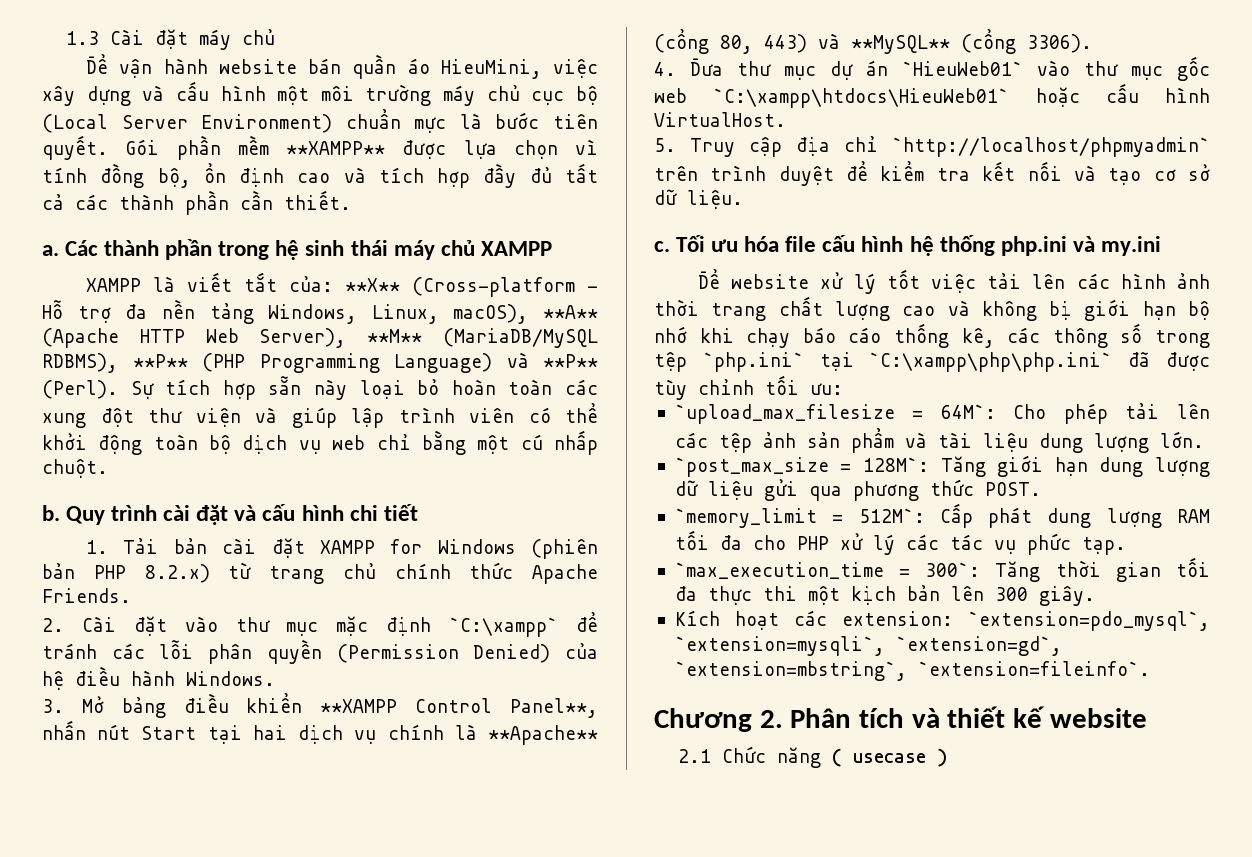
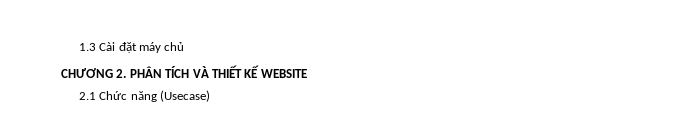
- Để vận hành website bán quần áo HieuMini, việc xây dựng và cấu hình một môi trường máy chủ cục bộ (Local Server Environment) chuẩn mực là bước tiên quyết. Gói phần mềm **XAMPP** được lựa chọn vì tính đồng bộ, ổn định cao và tích hợp đầy đủ tất cả các thành phần cần thiết.
- a. Các thành phần trong hệ sinh thái máy chủ XAMPP
- XAMPP là viết tắt của: **X** (Cross-platform - Hỗ trợ đa nền tảng Windows, Linux, macOS), **A** (Apache HTTP Web Server), **M** (MariaDB/MySQL RDBMS), **P** (PHP Programming Language) và **P** (Perl). Sự tích hợp sẵn này loại bỏ hoàn toàn các xung đột thư viện và giúp lập trình viên có thể khởi động toàn bộ dịch vụ web chỉ bằng một cú nhấp chuột.
- b. Quy trình cài đặt và cấu hình chi tiết
- 1. Tải bản cài đặt XAMPP for Windows (phiên bản PHP 8.2.x) từ trang chủ chính thức Apache Friends.
- 2. Cài đặt vào thư mục mặc định `C:\xampp` để tránh các lỗi phân quyền (Permission Denied) của hệ điều hành Windows.
- 3. Mở bảng điều khiển **XAMPP Control Panel**, nhấn nút Start tại hai dịch vụ chính là **Apache** (cổng 80, 443) và **MySQL** (cổng 3306).
- 4. Đưa thư mục dự án `HieuWeb01` vào thư mục gốc web `C:\xampp\htdocs\HieuWeb01` hoặc cấu hình VirtualHost.
- 5. Truy cập địa chỉ `http://localhost/phpmyadmin` trên trình duyệt để kiểm tra kết nối và tạo cơ sở dữ liệu.
- c. Tối ưu hóa file cấu hình hệ thống php.ini và my.ini
- Để website xử lý tốt việc tải lên các hình ảnh thời trang chất lượng cao và không bị giới hạn bộ nhớ khi chạy báo cáo thống kê, các thông số trong tệp `php.ini` tại `C:\xampp\php\php.ini` đã được tùy chỉnh tối ưu:
- `upload_max_filesize = 64M`: Cho phép tải lên các tệp ảnh sản phẩm và tài liệu dung lượng lớn.
- `post_max_size = 128M`: Tăng giới hạn dung lượng dữ liệu gửi qua phương thức POST.
- `memory_limit = 512M`: Cấp phát dung lượng RAM tối đa cho PHP xử lý các tác vụ phức tạp.
- `max_execution_time = 300`: Tăng thời gian tối đa thực thi một kịch bản lên 300 giây.
- Kích hoạt các extension: `extension=pdo_mysql`, `extension=mysqli`, `extension=gd`, `extension=mbstring`, `extension=fileinfo`.
- Chương 2. Phân tích và thiết kế website
+ CHƯƠNG 2. PHÂN TÍCH VÀ THIẾT KẾ WEBSITE
- 2.1 Chức năng ( usecase )
+ 2.1 Chức năng (Usecase)

